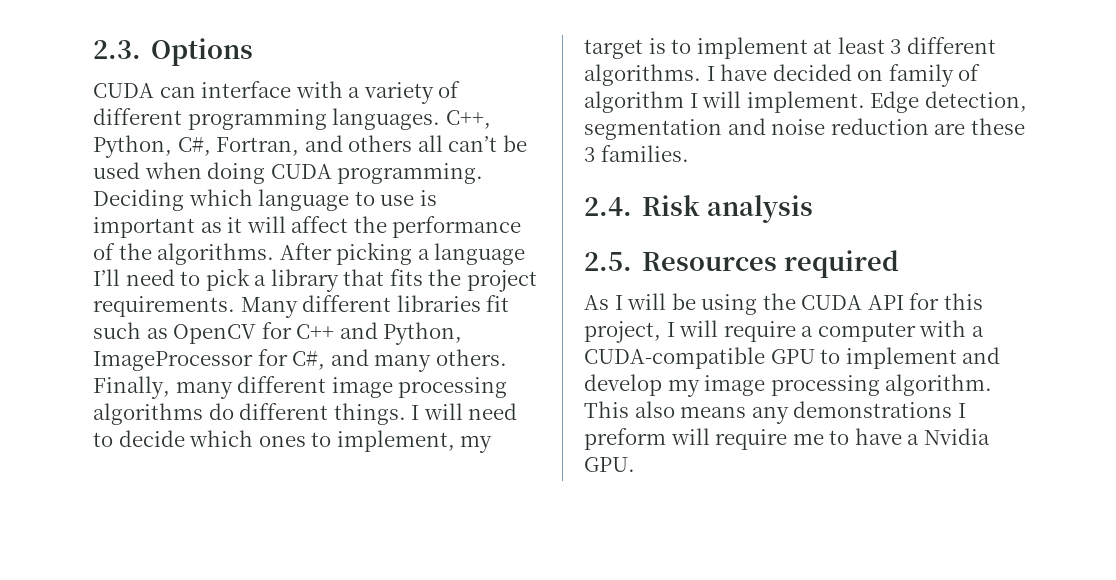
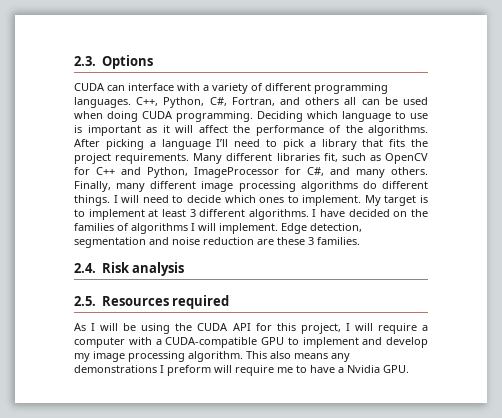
- C++, Python, C#, Fortran, and others all can’t be used when doing CUDA programming.
+ C++, Python, C#, Fortran, and others all can be used when doing CUDA programming.
- Many different libraries fit such as OpenCV for C++ and Python, ImageProcessor for C#, and many others.
+ Many different libraries fit, such as OpenCV for C++ and Python, ImageProcessor for C#, and many others.
- I will need to decide which ones to implement, my target is to implement at least 3 different algorithms.
+ I will need to decide which ones to implement. My target is to implement at least 3 different algorithms.
- I have decided on family of algorithm I will implement.
+ I have decided on the families of algorithms I will implement.

